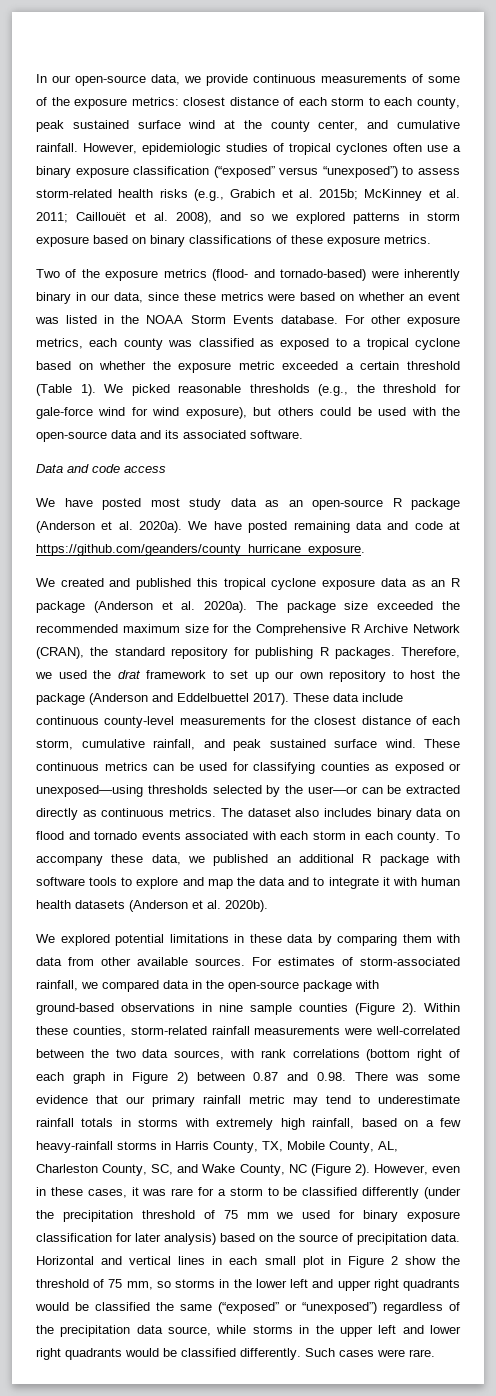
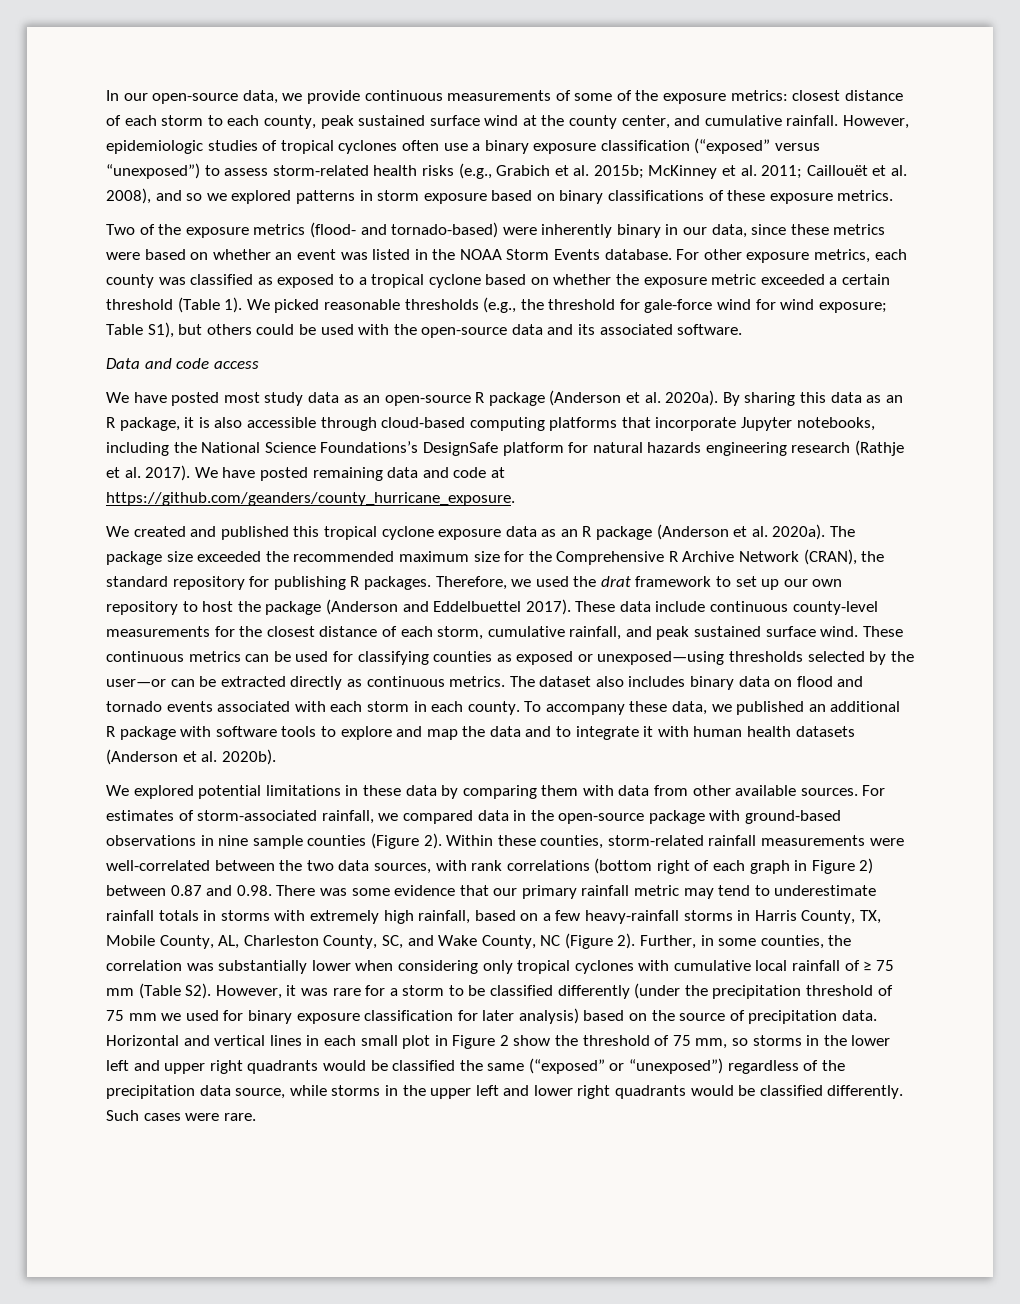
- We picked reasonable thresholds (e.g., the threshold for gale-force wind for wind exposure), but others could be used with the open-source data and its associated software.
+ We picked reasonable thresholds (e.g., the threshold for gale-force wind for wind exposure; Table S1), but others could be used with the open-source data and its associated software.
+ By sharing this data as an R package, it is also accessible through cloud-based computing platforms that incorporate Jupyter notebooks, including the National Science Foundations’s DesignSafe platform for natural hazards engineering research (Rathje et al. 2017).
- However, even in these cases, it was rare for a storm to be classified differently (under the precipitation threshold of 75 mm we used for binary exposure classification for later analysis) based on the source of precipitation data.
+ Further, in some counties, the correlation was substantially lower when considering only tropical cyclones with cumulative local rainfall of ≥ 75 mm (Table S2). However, it was rare for a storm to be classified differently (under the precipitation threshold of 75 mm we used for binary exposure classification for later analysis) based on the source of precipitation data.

